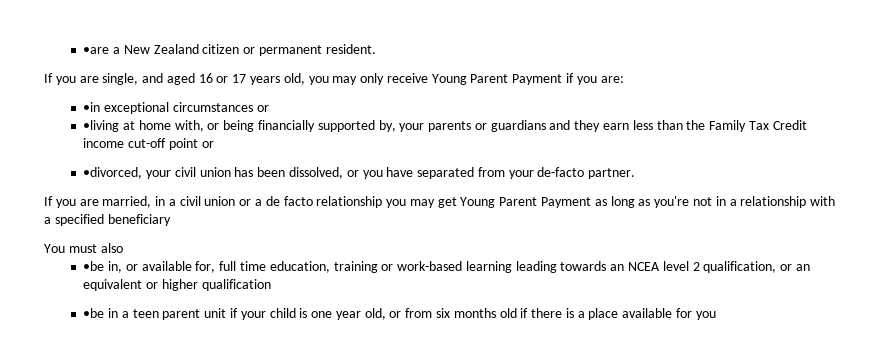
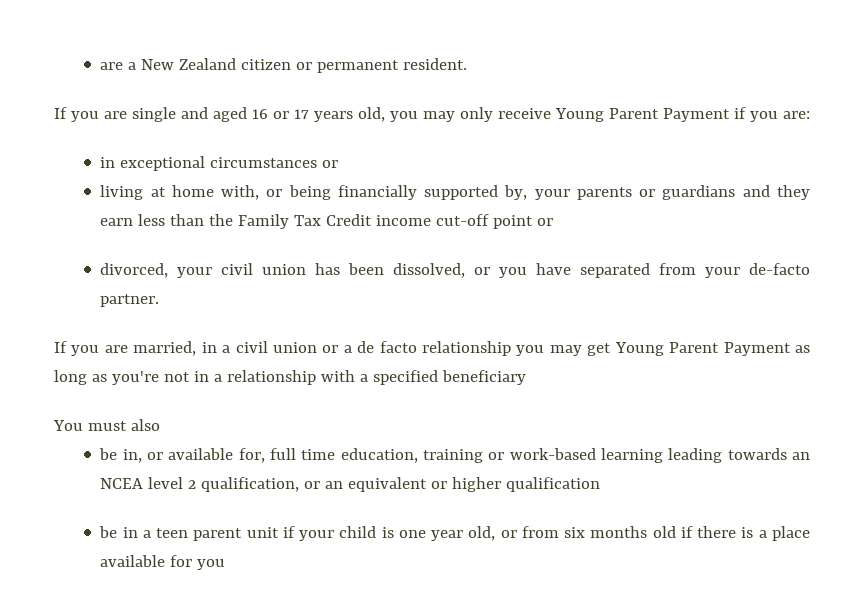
- •are a New Zealand citizen or permanent resident.
+ are a New Zealand citizen or permanent resident.
- If you are single, and aged 16 or 17 years old, you may only receive Young Parent Payment if you are:
+ If you are single and aged 16 or 17 years old, you may only receive Young Parent Payment if you are:
- •in exceptional circumstances or
+ in exceptional circumstances or
- •living at home with, or being financially supported by, your parents or guardians and they earn less than the Family Tax Credit income cut-off point or
+ living at home with, or being financially supported by, your parents or guardians and they earn less than the Family Tax Credit income cut-off point or
- •divorced, your civil union has been dissolved, or you have separated from your de-facto partner.
+ divorced, your civil union has been dissolved, or you have separated from your de-facto partner.
- •be in, or available for, full time education, training or work-based learning leading towards an NCEA level 2 qualification, or an equivalent or higher qualification
+ be in, or available for, full time education, training or work-based learning leading towards an NCEA level 2 qualification, or an equivalent or higher qualification
- •be in a teen parent unit if your child is one year old, or from six months old if there is a place available for you
+ be in a teen parent unit if your child is one year old, or from six months old if there is a place available for you

